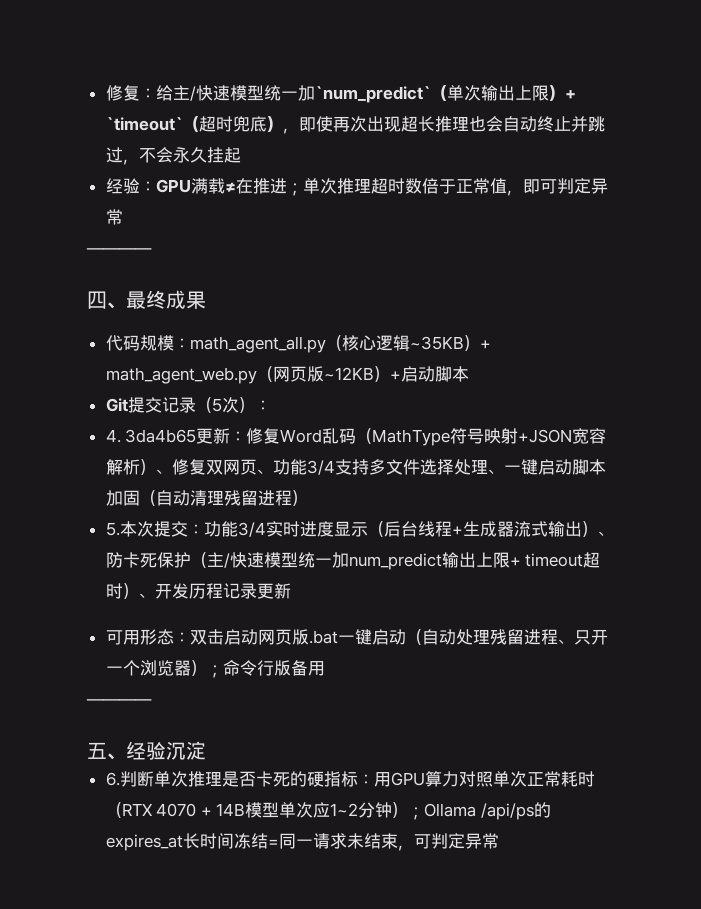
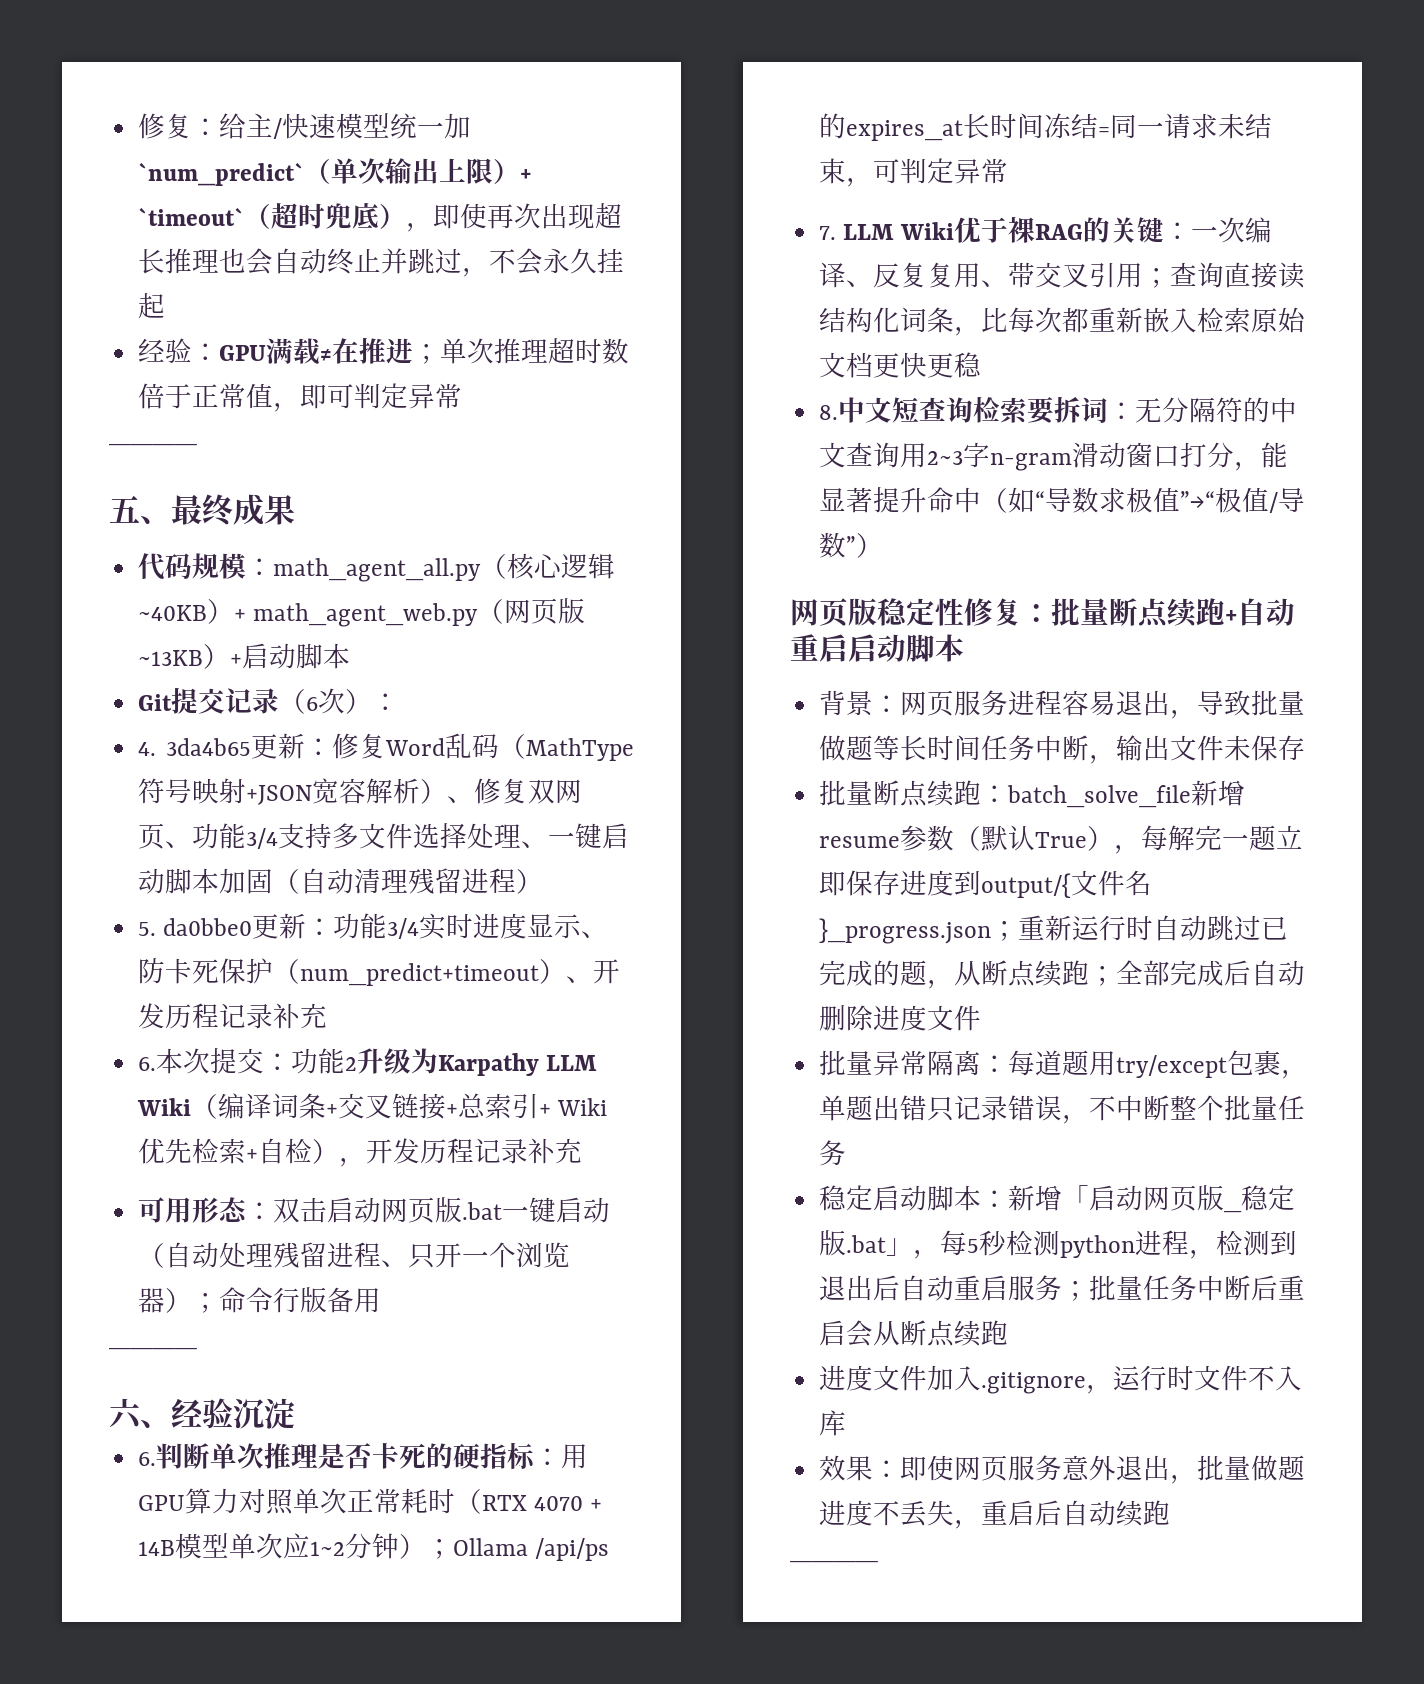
- 四、最终成果
+ 五、最终成果
- 代码规模：math_agent_all.py（核心逻辑~35KB）+ math_agent_web.py（网页版~12KB）+启动脚本
+ 代码规模：math_agent_all.py（核心逻辑~40KB）+ math_agent_web.py（网页版~13KB）+启动脚本
- Git提交记录（5次）：
+ Git提交记录（6次）：
- 5.本次提交：功能3/4实时进度显示（后台线程+生成器流式输出）、防卡死保护（主/快速模型统一加num_predict输出上限+ timeout超时）、开发历程记录更新
+ 5. da0bbe0更新：功能3/4实时进度显示、防卡死保护（num_predict+timeout）、开发历程记录补充
+ 6.本次提交：功能2升级为Karpathy LLM Wiki（编译词条+交叉链接+总索引+ Wiki优先检索+自检），开发历程记录补充
- 五、经验沉淀
+ 六、经验沉淀
+ 7. LLM Wiki优于裸RAG的关键：一次编译、反复复用、带交叉引用；查询直接读结构化词条，比每次都重新嵌入检索原始文档更快更稳
+ 8.中文短查询检索要拆词：无分隔符的中文查询用2~3字n-gram滑动窗口打分，能显著提升命中（如“导数求极值”→“极值/导数”）
+ 网页版稳定性修复：批量断点续跑+自动重启启动脚本
+ 背景：网页服务进程容易退出，导致批量做题等长时间任务中断，输出文件未保存
+ 批量断点续跑：batch_solve_file新增resume参数（默认True），每解完一题立即保存进度到output/{文件名}_progress.json；重新运行时自动跳过已完成的题，从断点续跑；全部完成后自动删除进度文件
+ 批量异常隔离：每道题用try/except包裹，单题出错只记录错误，不中断整个批量任务
+ 稳定启动脚本：新增「启动网页版_稳定版.bat」，每5秒检测python进程，检测到退出后自动重启服务；批量任务中断后重启会从断点续跑
+ 进度文件加入.gitignore，运行时文件不入库
+ 效果：即使网页服务意外退出，批量做题进度不丢失，重启后自动续跑
+ ――――

